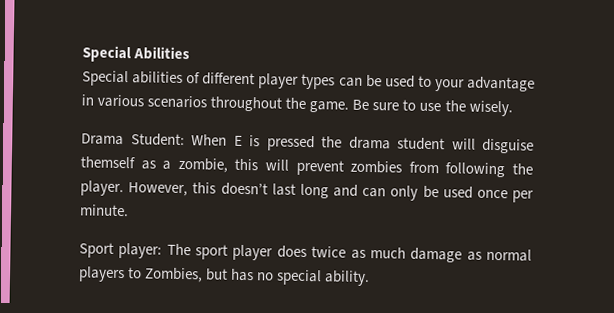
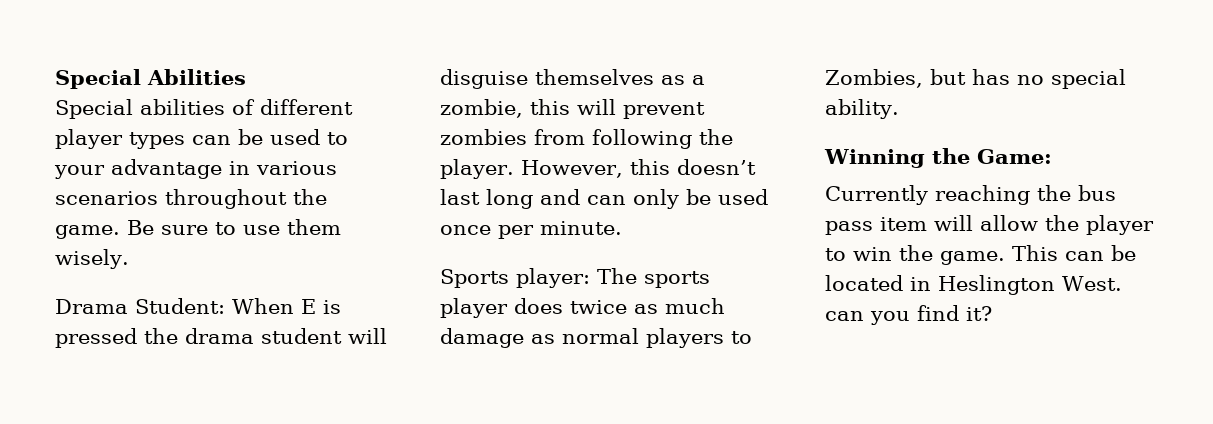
- Be sure to use the wisely.
+ Be sure to use them wisely.
- Drama Student: When E is pressed the drama student will disguise themself as a zombie, this will prevent zombies from following the player.
+ Drama Student: When E is pressed the drama student will disguise themselves as a zombie, this will prevent zombies from following the player.
- Sport player: The sport player does twice as much damage as normal players to Zombies, but has no special ability.
+ Sports player: The sports player does twice as much damage as normal players to Zombies, but has no special ability.
+ Winning the Game:
+ Currently reaching the bus pass item will allow the player to win the game. This can be located in Heslington West. can you find it?

